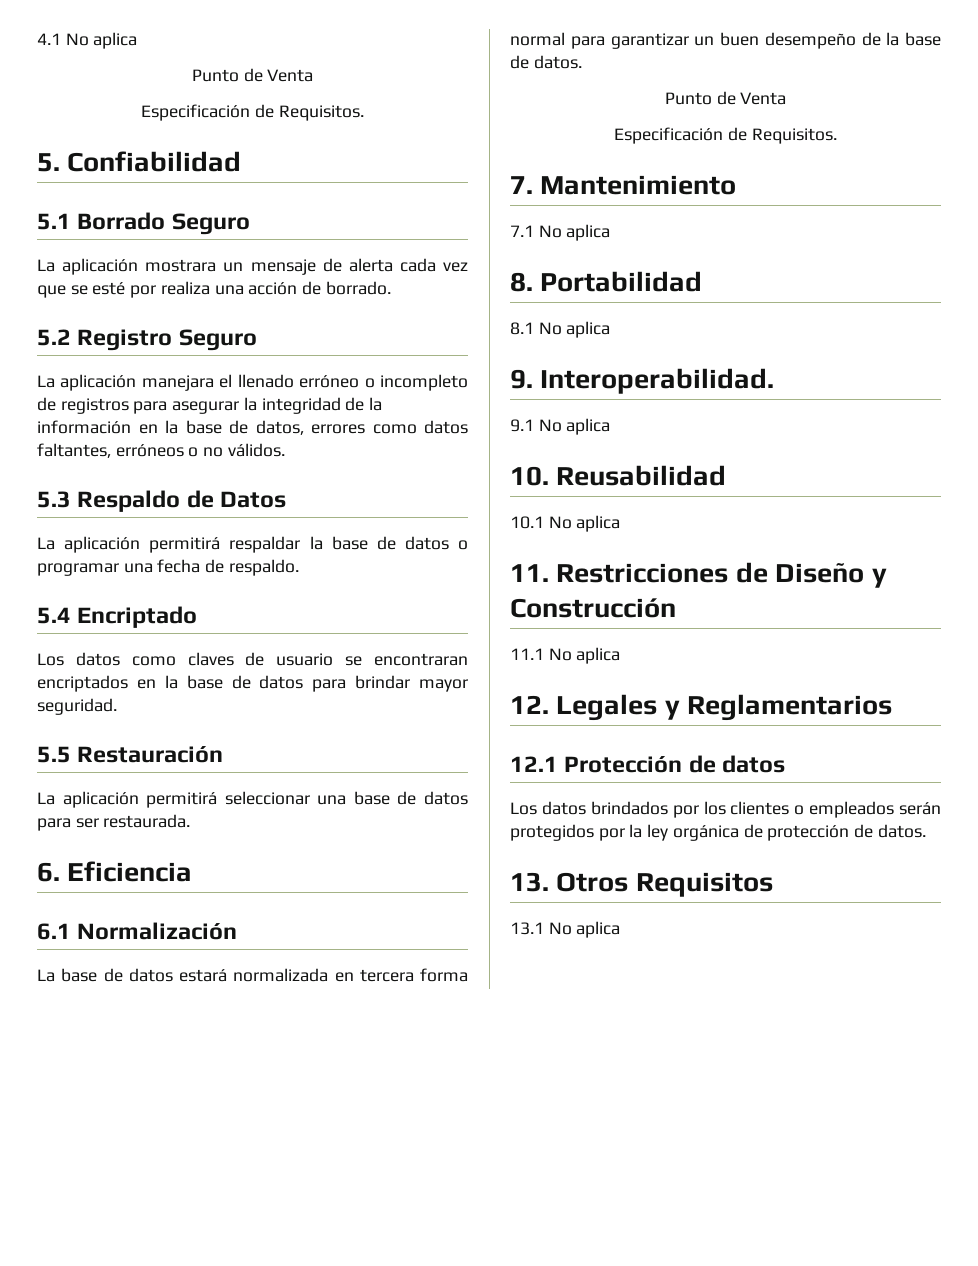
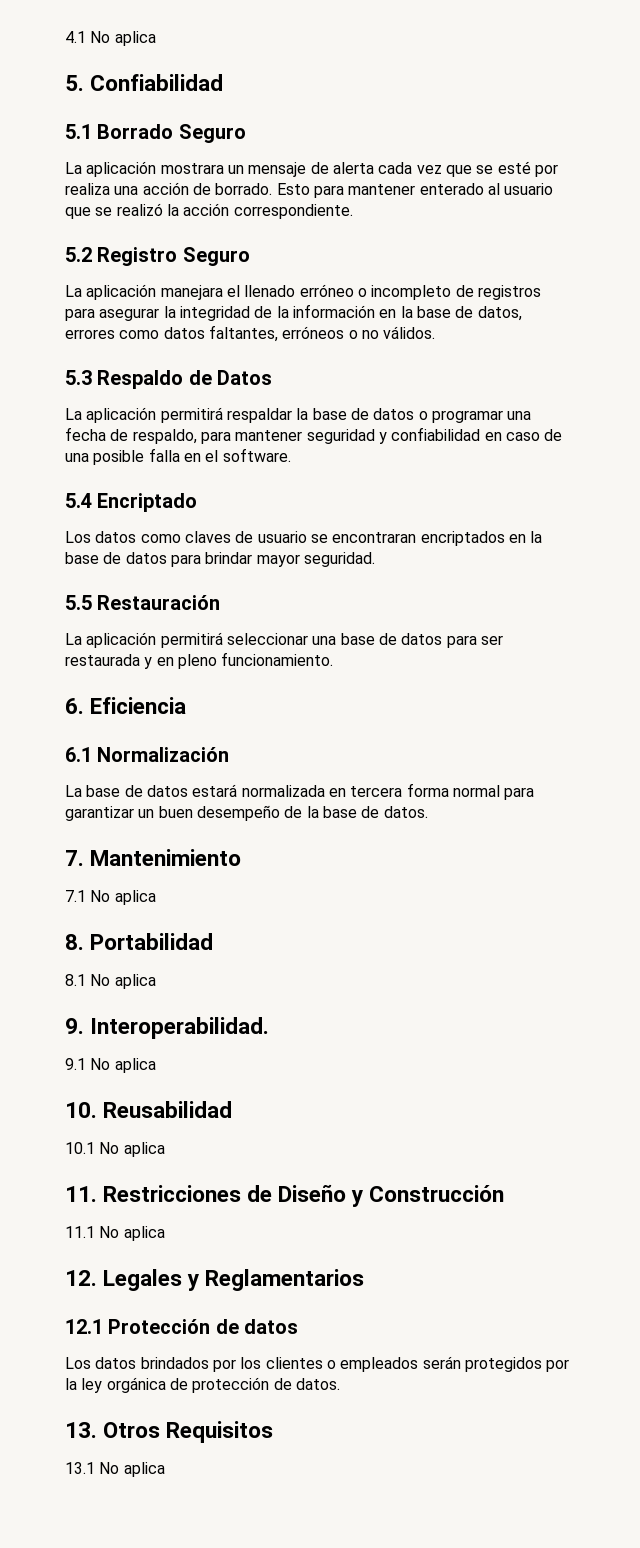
  4.1 No aplica
- Punto de Venta
- Especificación de Requisitos.
+ Esto para mantener enterado al usuario que se realizó la acción correspondiente.
- La aplicación permitirá respaldar la base de datos o programar una fecha de respaldo.
+ La aplicación permitirá respaldar la base de datos o programar una fecha de respaldo, para mantener seguridad y confiabilidad en caso de una posible falla en el software.
- La aplicación permitirá seleccionar una base de datos para ser restaurada.
+ La aplicación permitirá seleccionar una base de datos para ser restaurada y en pleno funcionamiento.
  La base de datos estará normalizada en tercera forma normal para garantizar un buen desempeño de la base de datos.
- Punto de Venta
- Especificación de Requisitos.

